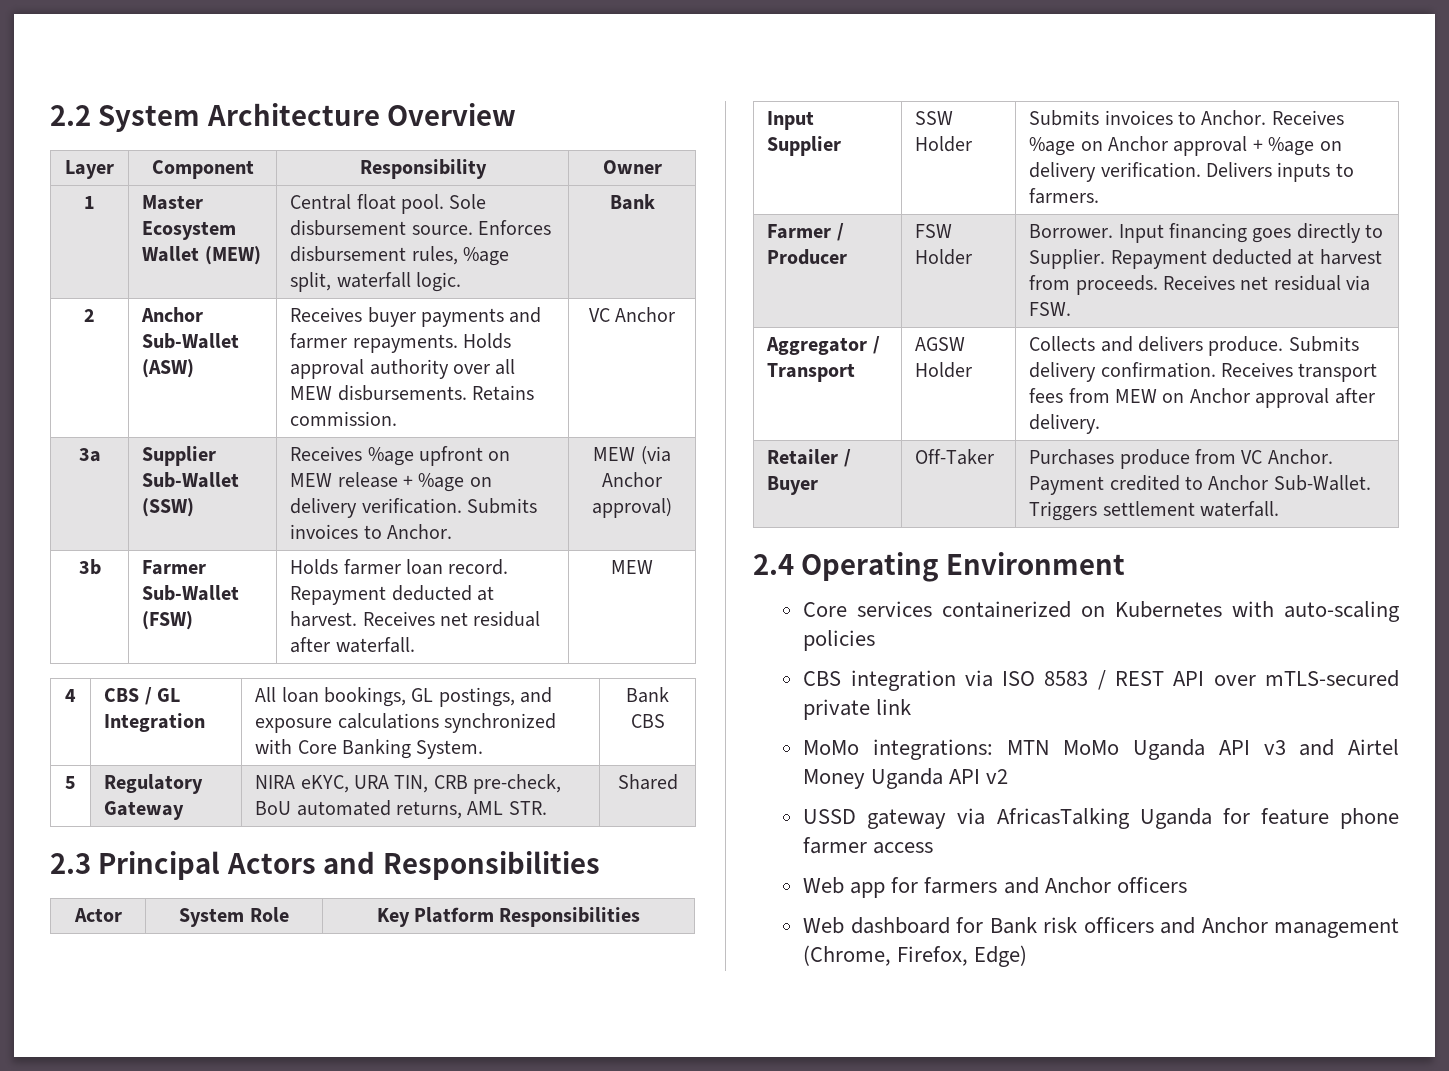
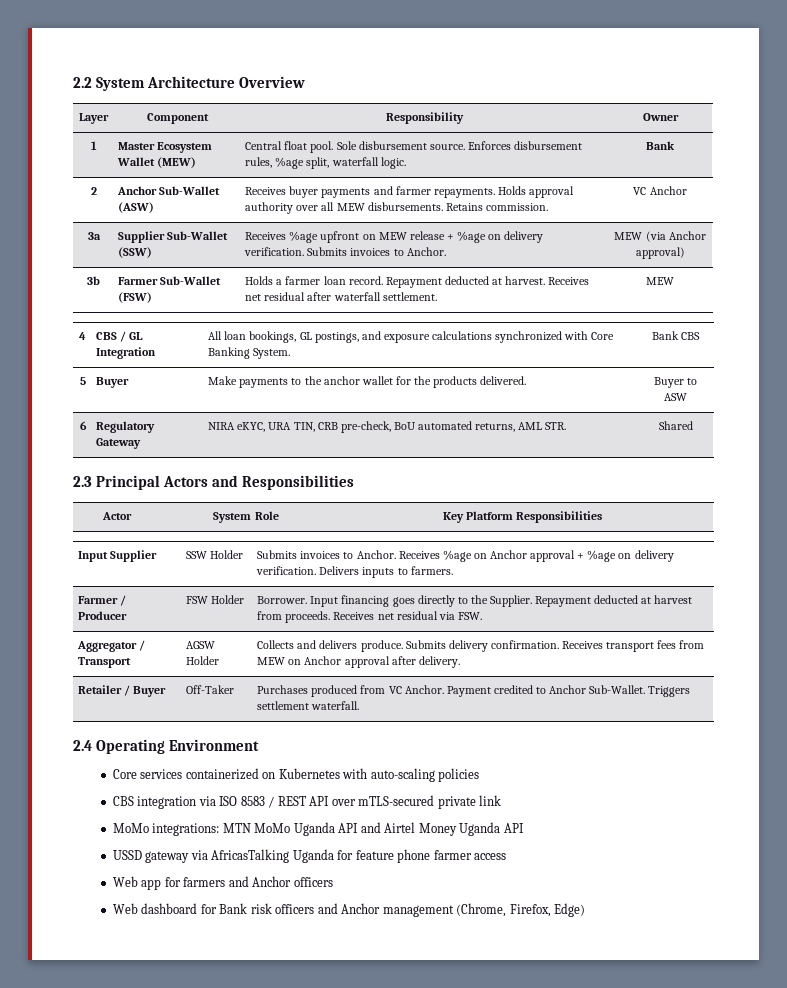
- 3b | Farmer Sub-Wallet (FSW) | Holds farmer loan record. Repayment deducted at harvest. Receives net residual after waterfall. | MEW
+ 3b | Farmer Sub-Wallet (FSW) | Holds a farmer loan record. Repayment deducted at harvest. Receives net residual after waterfall settlement. | MEW
- 5 | Regulatory Gateway | NIRA eKYC, URA TIN, CRB pre-check, BoU automated returns, AML STR. | Shared
+ 5 | Buyer | Make payments to the anchor wallet for the products delivered. | Buyer to ASW
+ 6 | Regulatory Gateway | NIRA eKYC, URA TIN, CRB pre-check, BoU automated returns, AML STR. | Shared
- Farmer / Producer | FSW Holder | Borrower. Input financing goes directly to Supplier. Repayment deducted at harvest from proceeds. Receives net residual via FSW.
+ Farmer / Producer | FSW Holder | Borrower. Input financing goes directly to the Supplier. Repayment deducted at harvest from proceeds. Receives net residual via FSW.
- Retailer / Buyer | Off-Taker | Purchases produce from VC Anchor. Payment credited to Anchor Sub-Wallet. Triggers settlement waterfall.
+ Retailer / Buyer | Off-Taker | Purchases produced from VC Anchor. Payment credited to Anchor Sub-Wallet. Triggers settlement waterfall.
- MoMo integrations: MTN MoMo Uganda API v3 and Airtel Money Uganda API v2
+ MoMo integrations: MTN MoMo Uganda API and Airtel Money Uganda API

